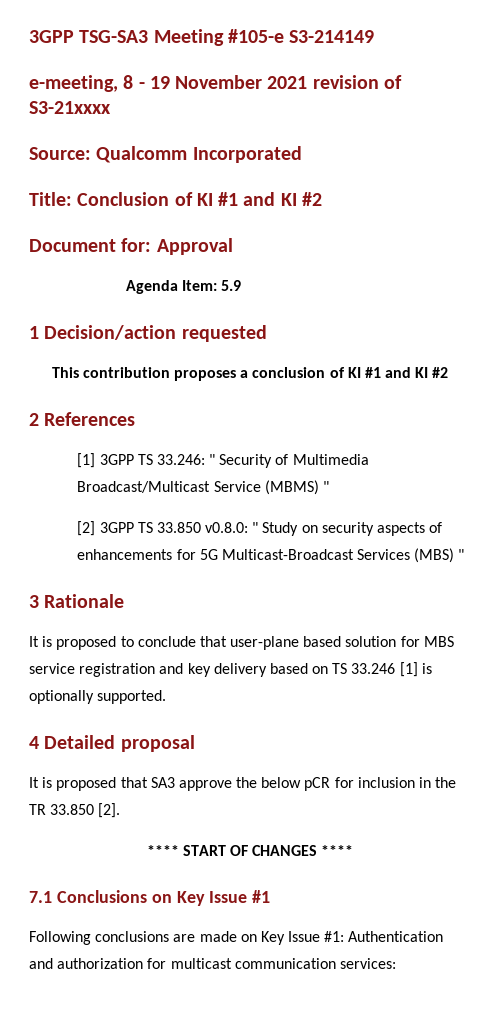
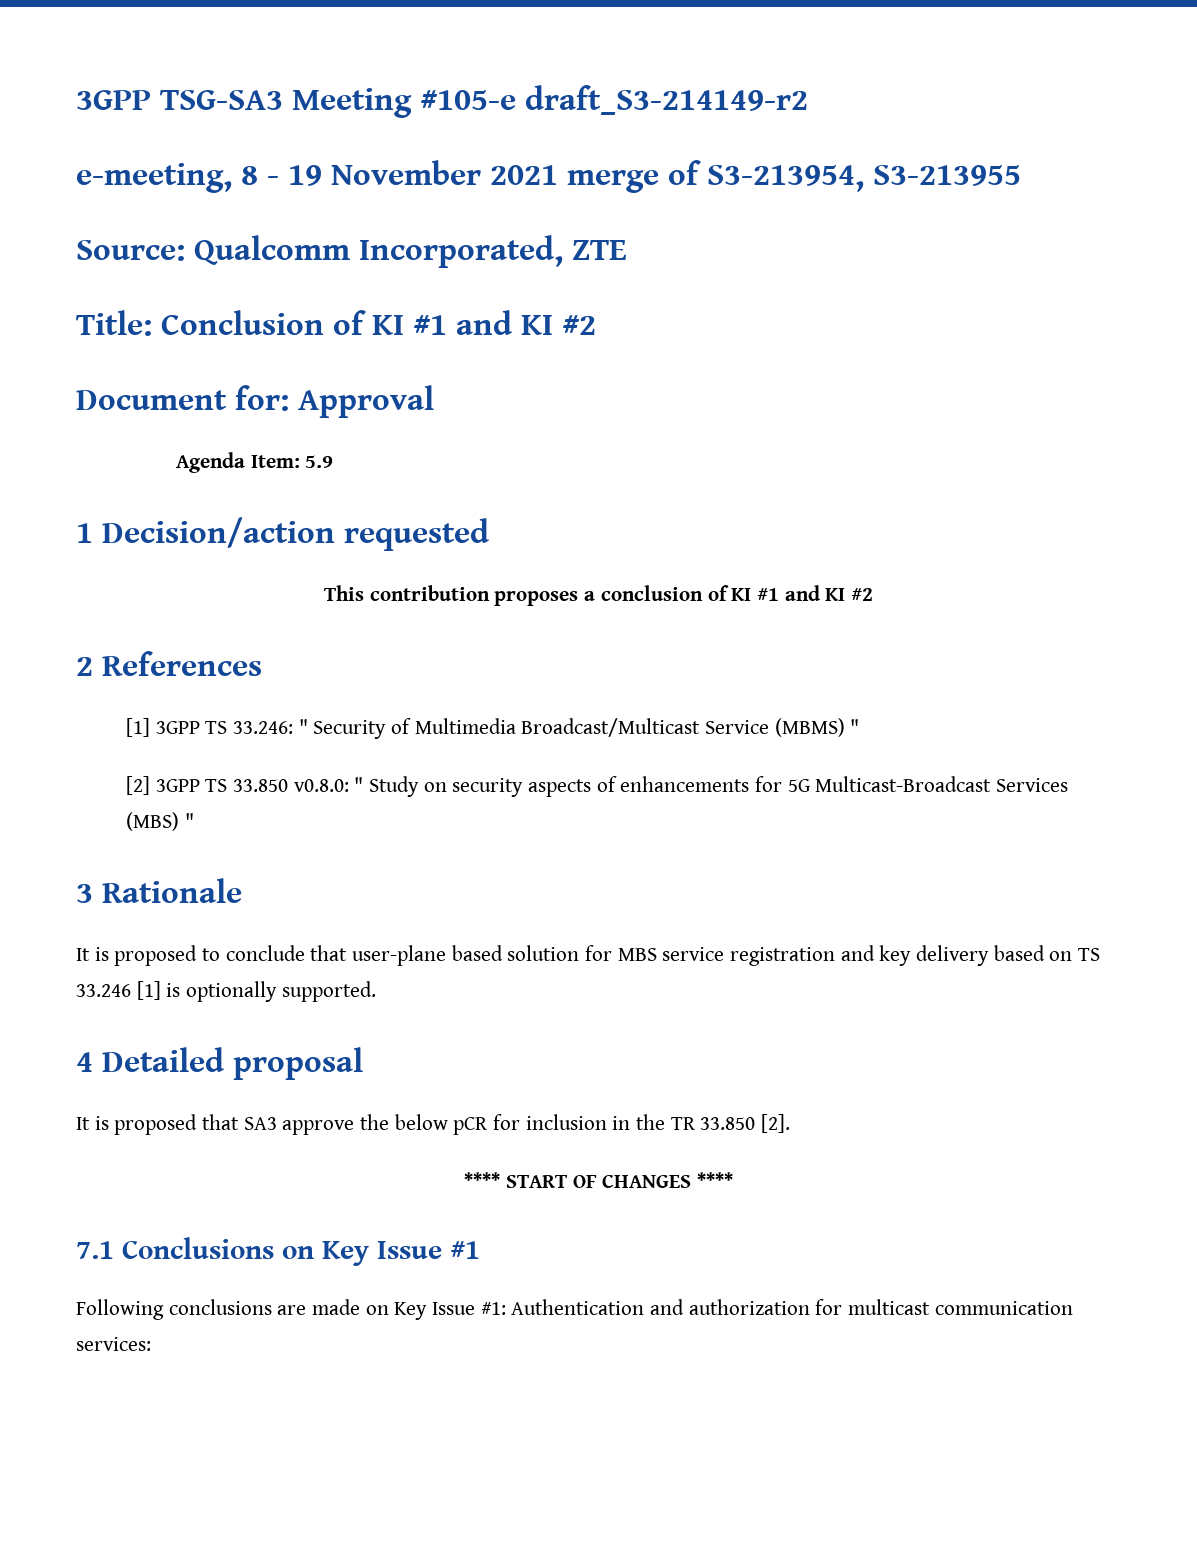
- 3GPP TSG-SA3 Meeting #105-e S3-214149
+ 3GPP TSG-SA3 Meeting #105-e draft_S3-214149-r2
- e-meeting, 8 - 19 November 2021 revision of S3-21xxxx
+ e-meeting, 8 - 19 November 2021 merge of S3-213954, S3-213955
- Source: Qualcomm Incorporated
+ Source: Qualcomm Incorporated, ZTE

